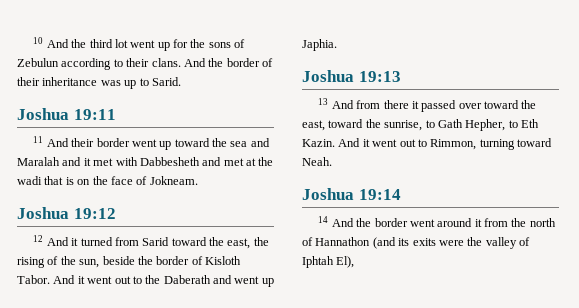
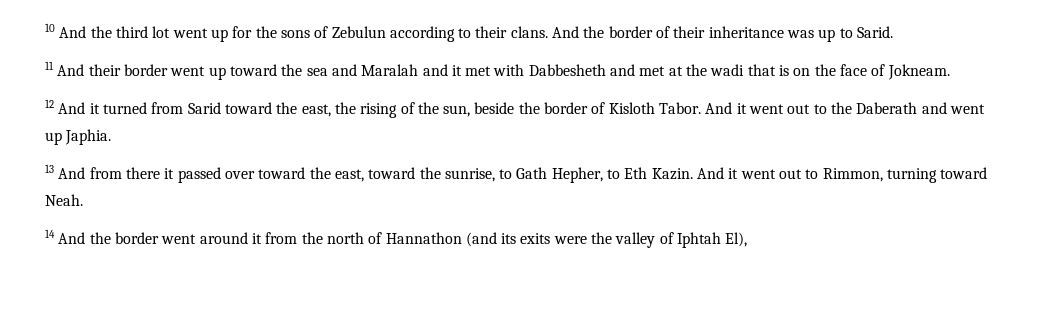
- Joshua 19:11
- Joshua 19:12
- Joshua 19:13
- Joshua 19:14

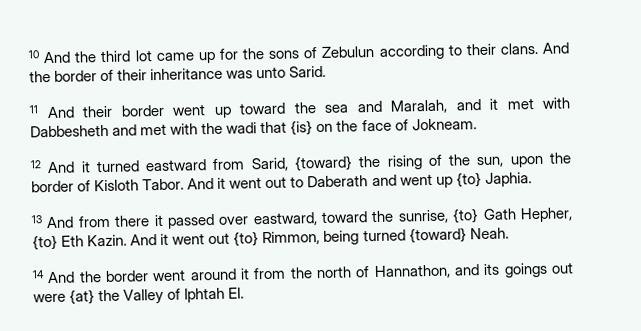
- 10 And the third lot went up for the sons of Zebulun according to their clans.
+ 10 And the third lot came up for the sons of Zebulun according to their clans.
- And the border of their inheritance was up to Sarid.
+ And the border of their inheritance was unto Sarid.
- 11 And their border went up toward the sea and Maralah and it met with Dabbesheth and met at the wadi that is on the face of Jokneam.
+ 11 And their border went up toward the sea and Maralah, and it met with Dabbesheth and met with the wadi that {is} on the face of Jokneam.
- 12 And it turned from Sarid toward the east, the rising of the sun, beside the border of Kisloth Tabor.
+ 12 And it turned eastward from Sarid, {toward} the rising of the sun, upon the border of Kisloth Tabor.
- And it went out to the Daberath and went up Japhia.
+ And it went out to Daberath and went up {to} Japhia.
- 13 And from there it passed over toward the east, toward the sunrise, to Gath Hepher, to Eth Kazin.
+ 13 And from there it passed over eastward, toward the sunrise, {to} Gath Hepher, {to} Eth Kazin.
- And it went out to Rimmon, turning toward Neah.
+ And it went out {to} Rimmon, being turned {toward} Neah.
- 14 And the border went around it from the north of Hannathon (and its exits were the valley of Iphtah El),
+ 14 And the border went around it from the north of Hannathon, and its goings out were {at} the Valley of Iphtah El.

